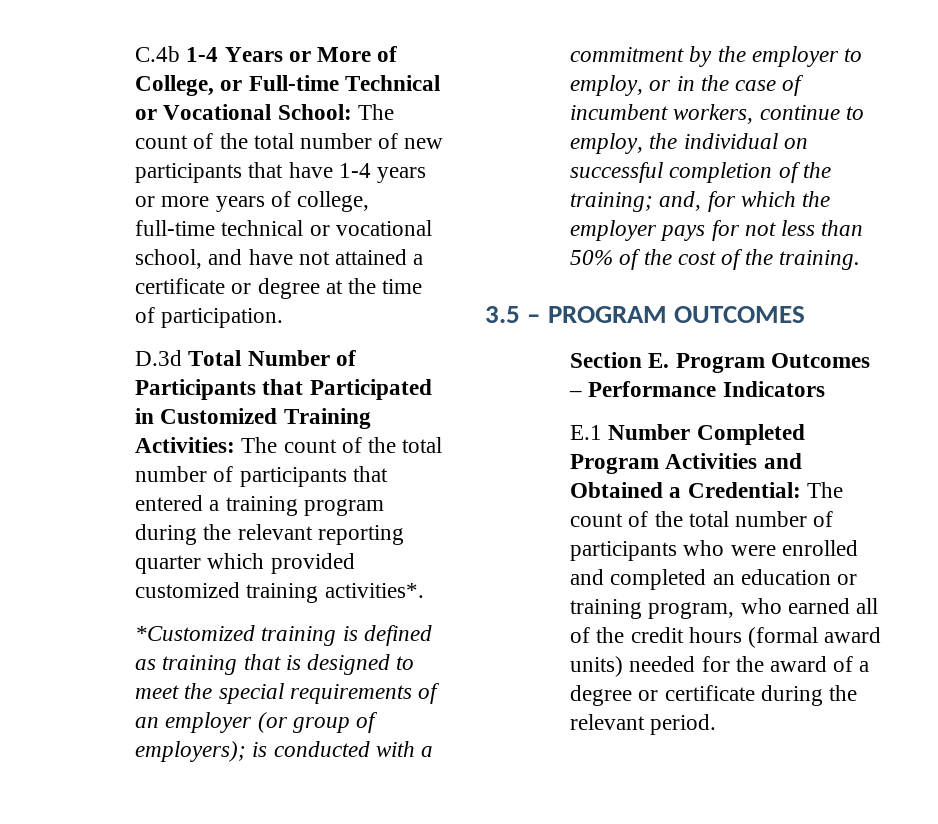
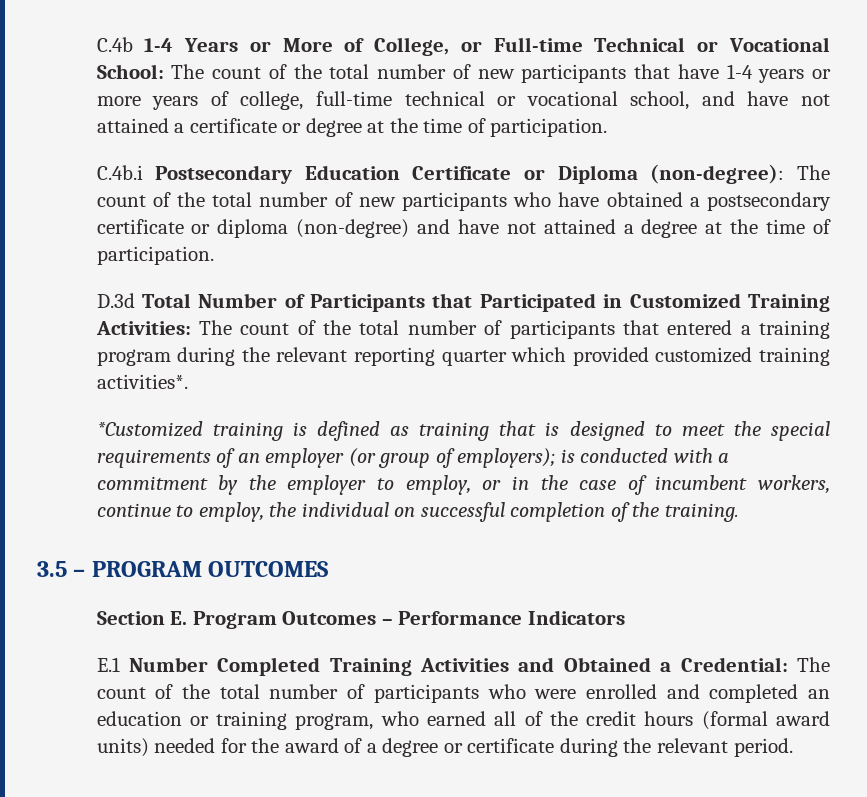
+ C.4b.i Postsecondary Education Certificate or Diploma (non-degree): The count of the total number of new participants who have obtained a postsecondary certificate or diploma (non-degree) and have not attained a degree at the time of participation.
- *Customized training is defined as training that is designed to meet the special requirements of an employer (or group of employers); is conducted with a commitment by the employer to employ, or in the case of incumbent workers, continue to employ, the individual on successful completion of the training; and, for which the employer pays for not less than 50% of the cost of the training.
+ *Customized training is defined as training that is designed to meet the special requirements of an employer (or group of employers); is conducted with a commitment by the employer to employ, or in the case of incumbent workers, continue to employ, the individual on successful completion of the training.
- E.1 Number Completed Program Activities and Obtained a Credential: The count of the total number of participants who were enrolled and completed an education or training program, who earned all of the credit hours (formal award units) needed for the award of a degree or certificate during the relevant period.
+ E.1 Number Completed Training Activities and Obtained a Credential: The count of the total number of participants who were enrolled and completed an education or training program, who earned all of the credit hours (formal award units) needed for the award of a degree or certificate during the relevant period.

